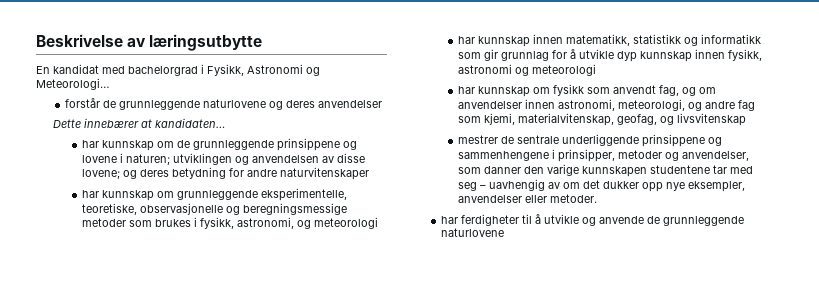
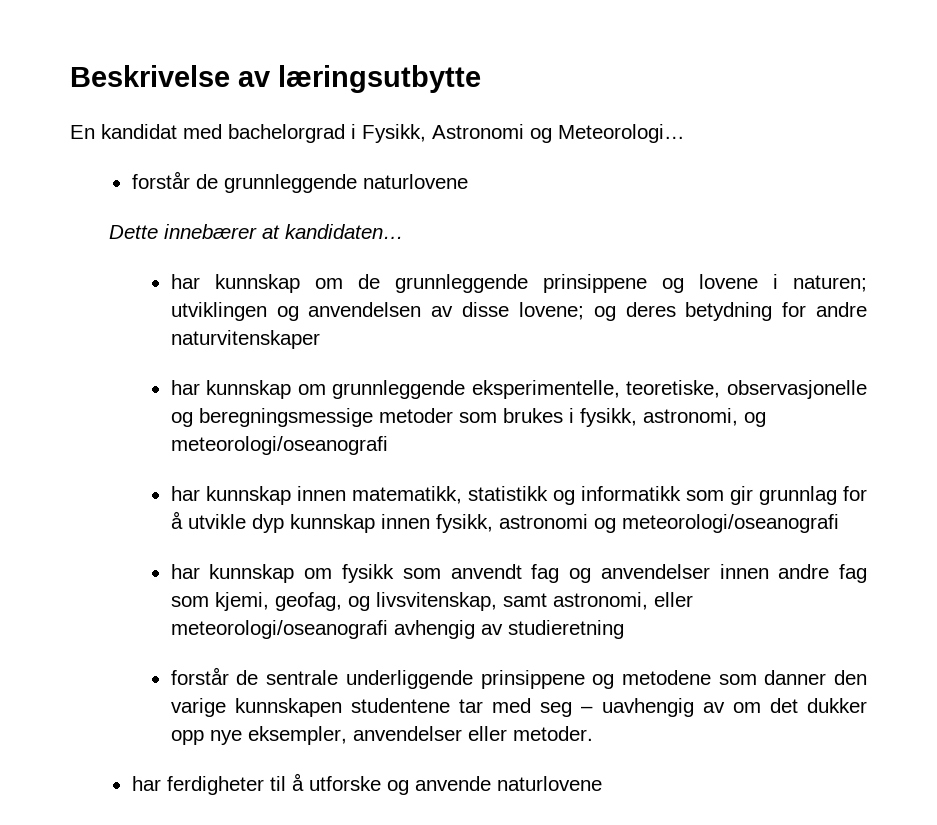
- forstår de grunnleggende naturlovene og deres anvendelser
+ forstår de grunnleggende naturlovene
- har kunnskap om grunnleggende eksperimentelle, teoretiske, observasjonelle og beregningsmessige metoder som brukes i fysikk, astronomi, og meteorologi
+ har kunnskap om grunnleggende eksperimentelle, teoretiske, observasjonelle og beregningsmessige metoder som brukes i fysikk, astronomi, og meteorologi/oseanografi
- har kunnskap innen matematikk, statistikk og informatikk som gir grunnlag for å utvikle dyp kunnskap innen fysikk, astronomi og meteorologi
+ har kunnskap innen matematikk, statistikk og informatikk som gir grunnlag for å utvikle dyp kunnskap innen fysikk, astronomi og meteorologi/oseanografi
- har kunnskap om fysikk som anvendt fag, og om anvendelser innen astronomi, meteorologi, og andre fag som kjemi, materialvitenskap, geofag, og livsvitenskap
- mestrer de sentrale underliggende prinsippene og sammenhengene i prinsipper, metoder og anvendelser, som danner den varige kunnskapen studentene tar med seg – uavhengig av om det dukker opp nye eksempler, anvendelser eller metoder.
+ har kunnskap om fysikk som anvendt fag og anvendelser innen andre fag som kjemi, geofag, og livsvitenskap, samt astronomi, eller meteorologi/oseanografi avhengig av studieretning
+ forstår de sentrale underliggende prinsippene og metodene som danner den varige kunnskapen studentene tar med seg – uavhengig av om det dukker opp nye eksempler, anvendelser eller metoder.
- har ferdigheter til å utvikle og anvende de grunnleggende naturlovene
+ har ferdigheter til å utforske og anvende naturlovene

